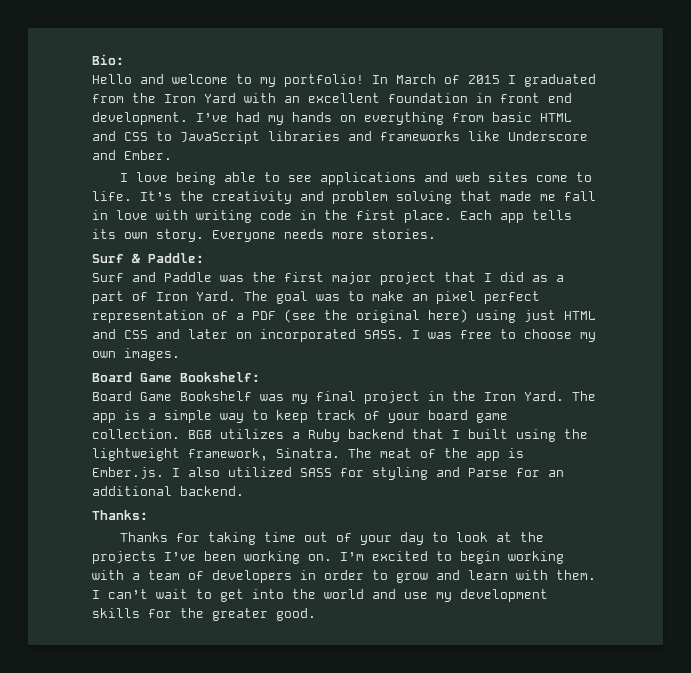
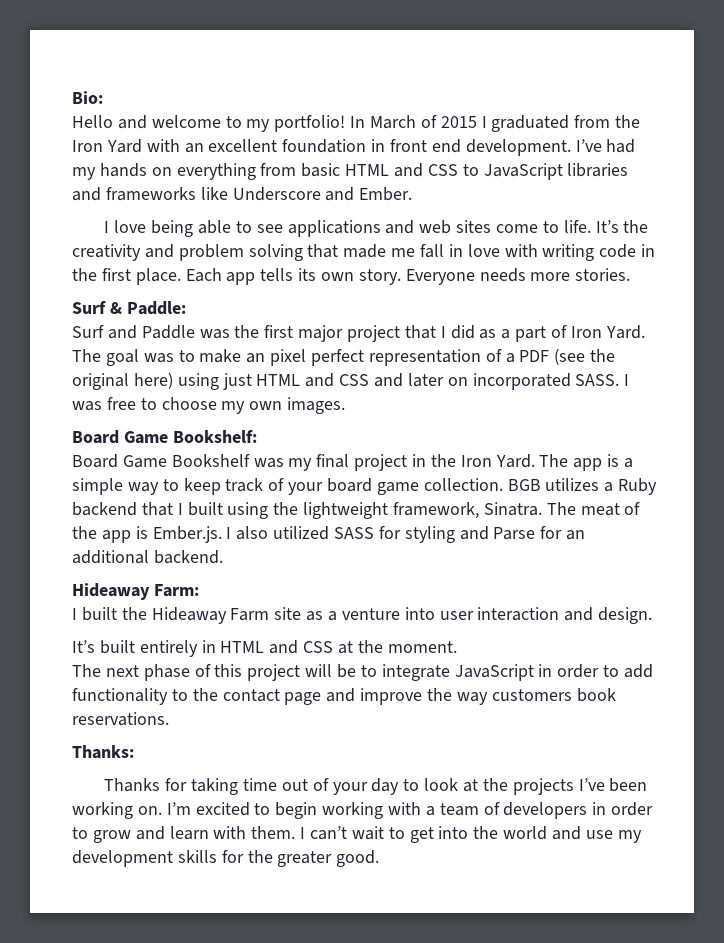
+ Hideaway Farm:
+ I built the Hideaway Farm site as a venture into user interaction and design.
+ It’s built entirely in HTML and CSS at the moment.
+ The next phase of this project will be to integrate JavaScript in order to add functionality to the contact page and improve the way customers book reservations.

